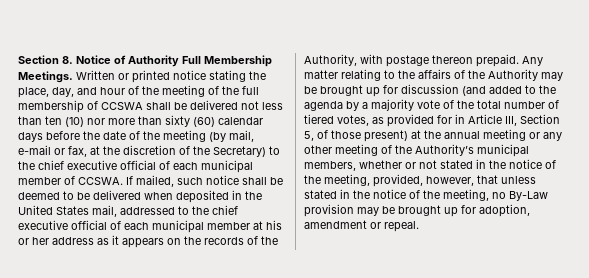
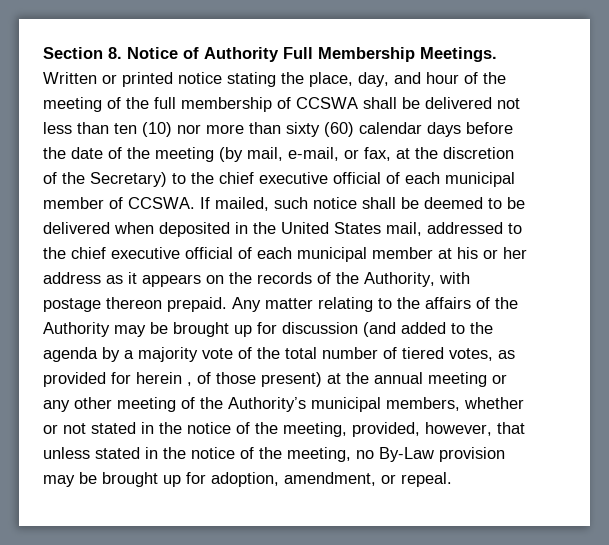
- Written or printed notice stating the place, day, and hour of the meeting of the full membership of CCSWA shall be delivered not less than ten (10) nor more than sixty (60) calendar days before the date of the meeting (by mail, e-mail or fax, at the discretion of the Secretary) to the chief executive official of each municipal member of CCSWA.
+ Written or printed notice stating the place, day, and hour of the meeting of the full membership of CCSWA shall be delivered not less than ten (10) nor more than sixty (60) calendar days before the date of the meeting (by mail, e-mail, or fax, at the discretion of the Secretary) to the chief executive official of each municipal member of CCSWA.
- Any matter relating to the affairs of the Authority may be brought up for discussion (and added to the agenda by a majority vote of the total number of tiered votes, as provided for in Article III, Section 5, of those present) at the annual meeting or any other meeting of the Authority’s municipal members, whether or not stated in the notice of the meeting, provided, however, that unless stated in the notice of the meeting, no By-Law provision may be brought up for adoption, amendment or repeal.
+ Any matter relating to the affairs of the Authority may be brought up for discussion (and added to the agenda by a majority vote of the total number of tiered votes, as provided for herein , of those present) at the annual meeting or any other meeting of the Authority’s municipal members, whether or not stated in the notice of the meeting, provided, however, that unless stated in the notice of the meeting, no By-Law provision may be brought up for adoption, amendment, or repeal.

